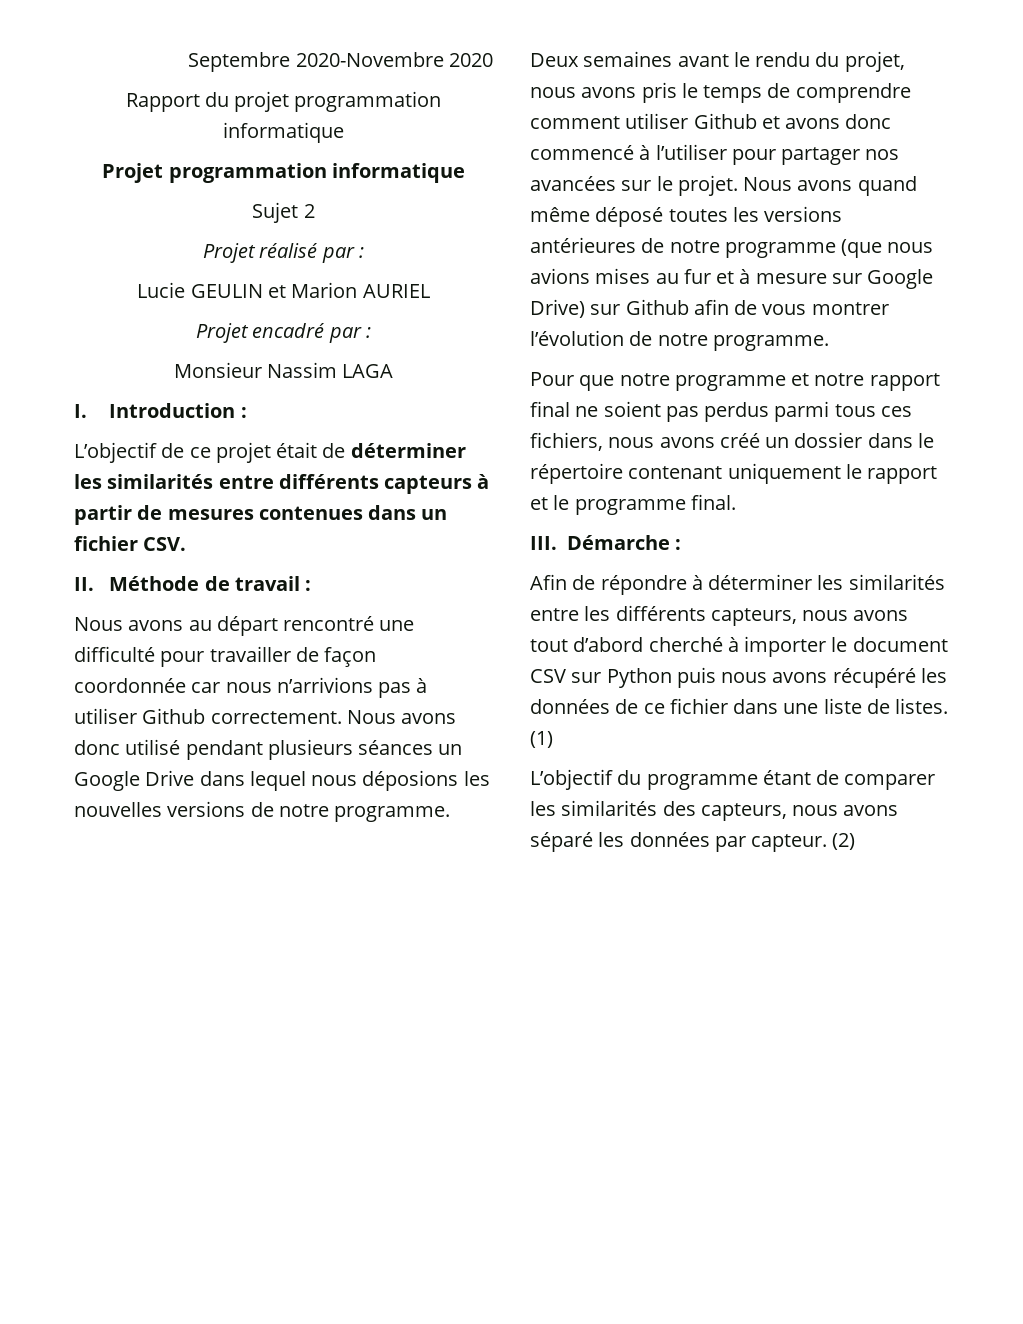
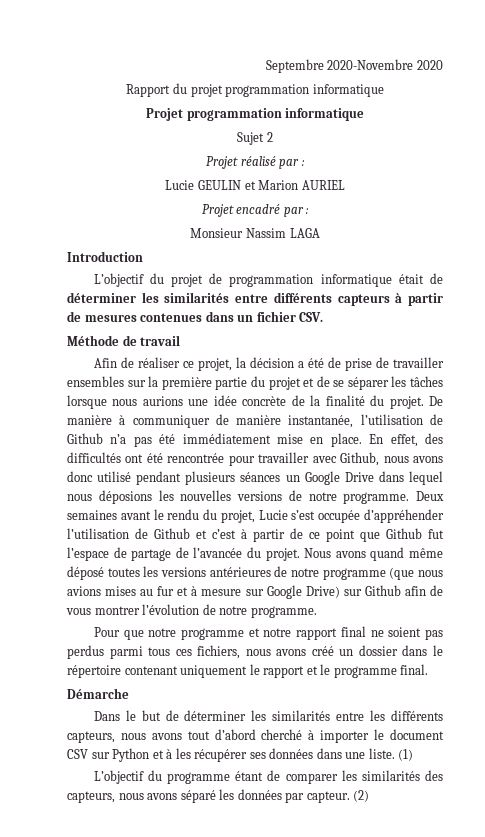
- I. Introduction :
- L’objectif de ce projet était de déterminer les similarités entre différents capteurs à partir de mesures contenues dans un fichier CSV.
+ Introduction
+ L’objectif du projet de programmation informatique était de déterminer les similarités entre différents capteurs à partir de mesures contenues dans un fichier CSV.
- II. Méthode de travail :
- Nous avons au départ rencontré une difficulté pour travailler de façon coordonnée car nous n’arrivions pas à utiliser Github correctement. Nous avons donc utilisé pendant plusieurs séances un Google Drive dans lequel nous déposions les nouvelles versions de notre programme.
+ Méthode de travail
+ Afin de réaliser ce projet, la décision a été de prise de travailler ensembles sur la première partie du projet et de se séparer les tâches lorsque nous aurions une idée concrète de la finalité du projet. De manière à communiquer de manière instantanée, l’utilisation de Github n’a pas été immédiatement mise en place. En effet, des difficultés ont été rencontrée pour travailler avec Github, nous avons donc utilisé pendant plusieurs séances un Google Drive dans lequel nous déposions les nouvelles versions de notre programme.
- Deux semaines avant le rendu du projet, nous avons pris le temps de comprendre comment utiliser Github et avons donc commencé à l’utiliser pour partager nos avancées sur le projet.
+ Deux semaines avant le rendu du projet, Lucie s’est occupée d’appréhender l’utilisation de Github et c’est à partir de ce point que Github fut l’espace de partage de l’avancée du projet.
- III. Démarche :
- Afin de répondre à déterminer les similarités entre les différents capteurs, nous avons tout d’abord cherché à importer le document CSV sur Python puis nous avons récupéré les données de ce fichier dans une liste de listes.
+ Démarche
+ Dans le but de déterminer les similarités entre les différents capteurs, nous avons tout d’abord cherché à importer le document CSV sur Python et à les récupérer ses données dans une liste.

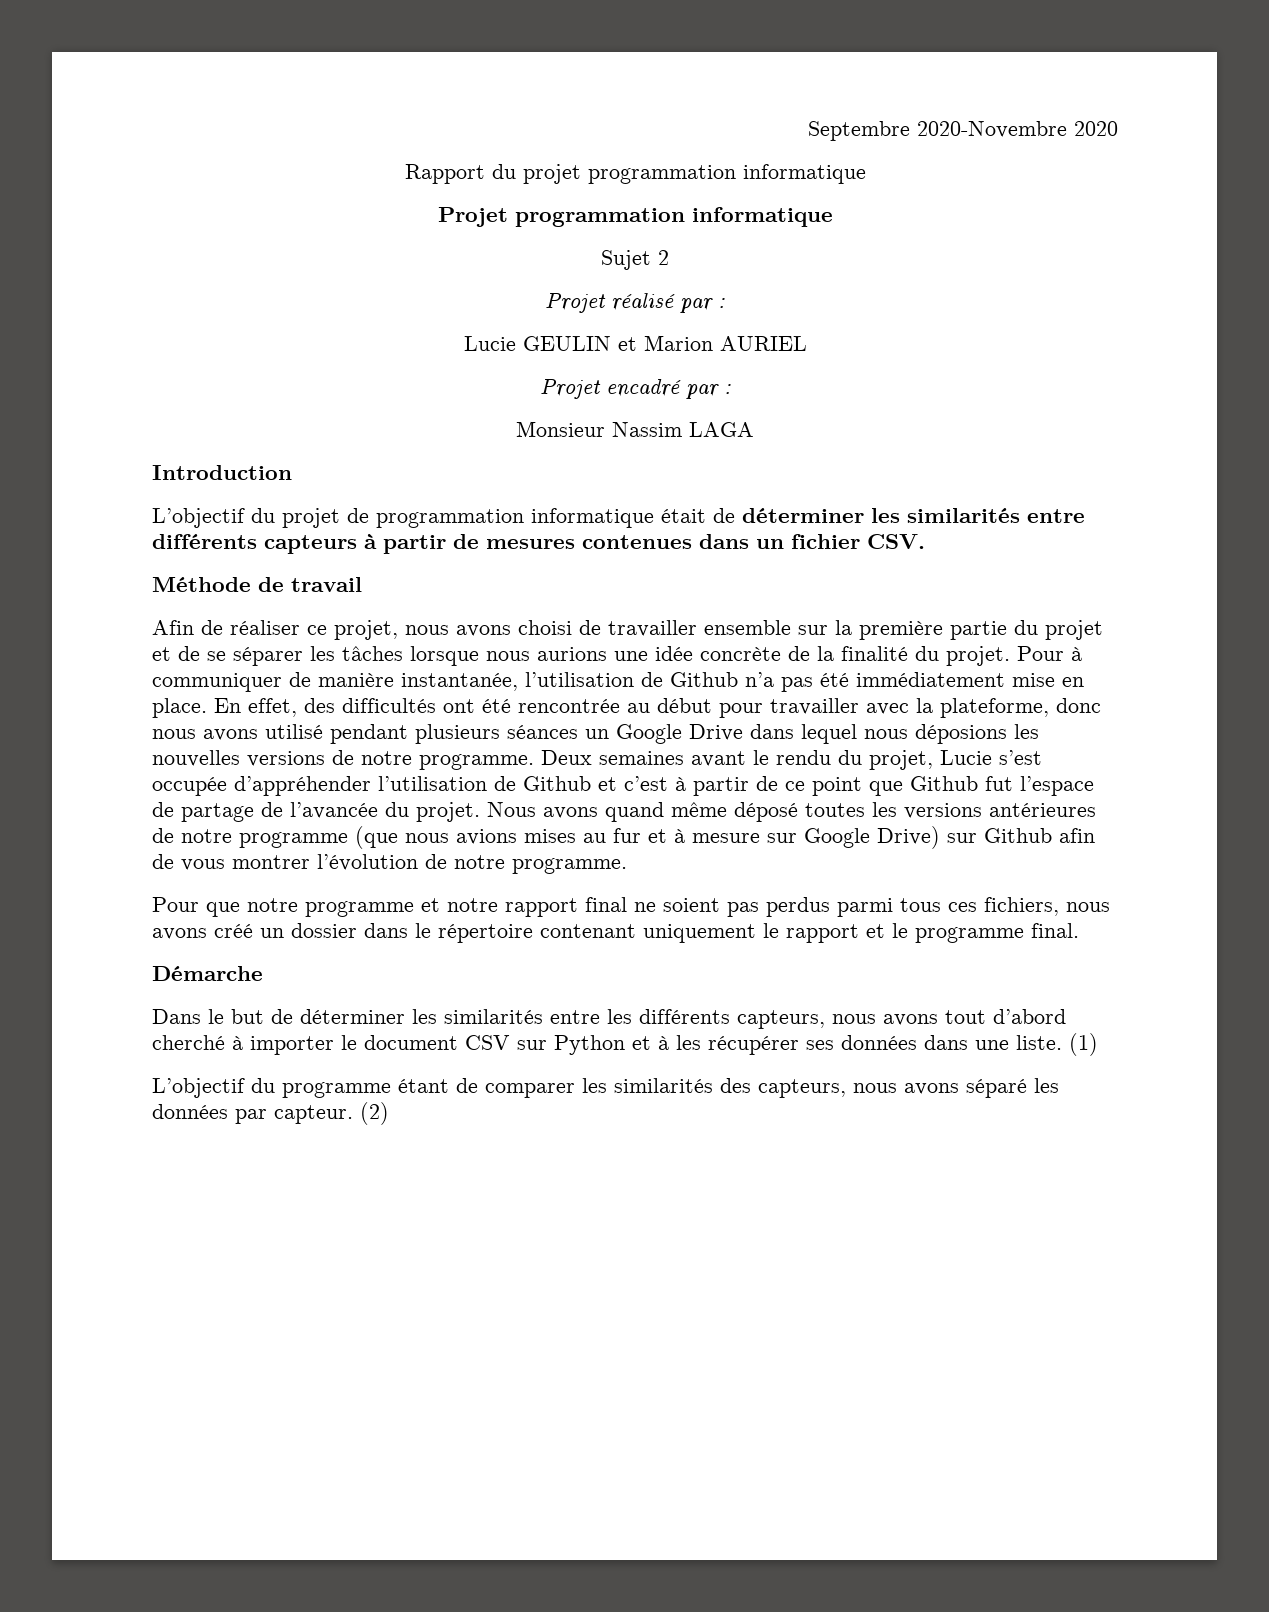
- Afin de réaliser ce projet, la décision a été de prise de travailler ensembles sur la première partie du projet et de se séparer les tâches lorsque nous aurions une idée concrète de la finalité du projet.
+ Afin de réaliser ce projet, nous avons choisi de travailler ensemble sur la première partie du projet et de se séparer les tâches lorsque nous aurions une idée concrète de la finalité du projet.
- De manière à communiquer de manière instantanée, l’utilisation de Github n’a pas été immédiatement mise en place.
+ Pour à communiquer de manière instantanée, l’utilisation de Github n’a pas été immédiatement mise en place.
- En effet, des difficultés ont été rencontrée pour travailler avec Github, nous avons donc utilisé pendant plusieurs séances un Google Drive dans lequel nous déposions les nouvelles versions de notre programme.
+ En effet, des difficultés ont été rencontrée au début pour travailler avec la plateforme, donc nous avons utilisé pendant plusieurs séances un Google Drive dans lequel nous déposions les nouvelles versions de notre programme.

